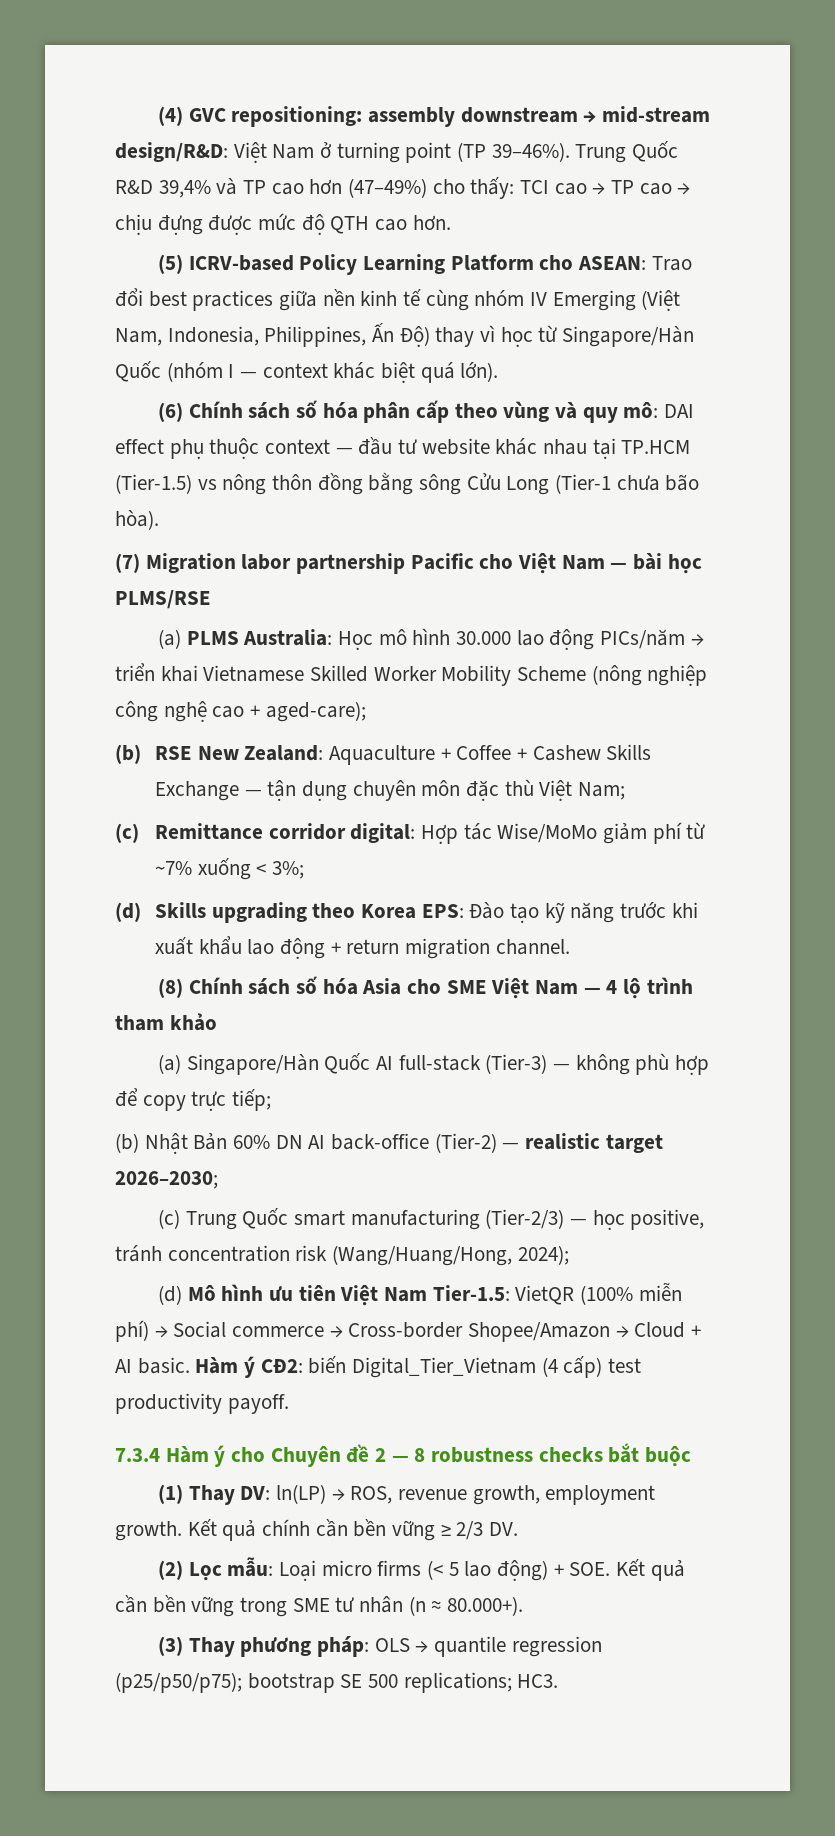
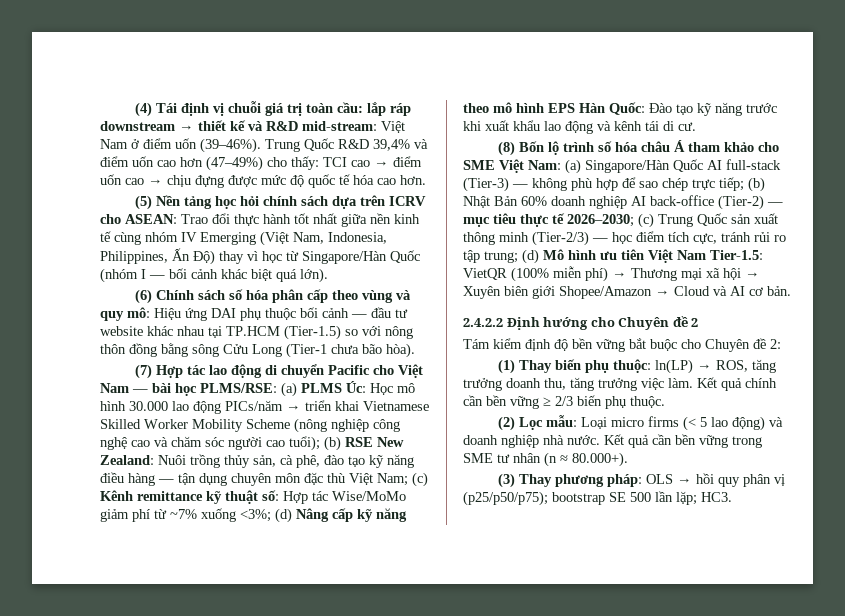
- (4) GVC repositioning: assembly downstream → mid-stream design/R&D: Việt Nam ở turning point (TP 39–46%).
+ (4) Tái định vị chuỗi giá trị toàn cầu: lắp ráp downstream → thiết kế và R&D mid-stream: Việt Nam ở điểm uốn (39–46%).
- Trung Quốc R&D 39,4% và TP cao hơn (47–49%) cho thấy: TCI cao → TP cao → chịu đựng được mức độ QTH cao hơn.
+ Trung Quốc R&D 39,4% và điểm uốn cao hơn (47–49%) cho thấy: TCI cao → điểm uốn cao → chịu đựng được mức độ quốc tế hóa cao hơn.
- (5) ICRV-based Policy Learning Platform cho ASEAN: Trao đổi best practices giữa nền kinh tế cùng nhóm IV Emerging (Việt Nam, Indonesia, Philippines, Ấn Độ) thay vì học từ Singapore/Hàn Quốc (nhóm I — context khác biệt quá lớn).
+ (5) Nền tảng học hỏi chính sách dựa trên ICRV cho ASEAN: Trao đổi thực hành tốt nhất giữa nền kinh tế cùng nhóm IV Emerging (Việt Nam, Indonesia, Philippines, Ấn Độ) thay vì học từ Singapore/Hàn Quốc (nhóm I — bối cảnh khác biệt quá lớn).
- (6) Chính sách số hóa phân cấp theo vùng và quy mô: DAI effect phụ thuộc context — đầu tư website khác nhau tại TP.HCM (Tier-1.5) vs nông thôn đồng bằng sông Cửu Long (Tier-1 chưa bão hòa).
+ (6) Chính sách số hóa phân cấp theo vùng và quy mô: Hiệu ứng DAI phụ thuộc bối cảnh — đầu tư website khác nhau tại TP.HCM (Tier-1.5) so với nông thôn đồng bằng sông Cửu Long (Tier-1 chưa bão hòa).
- (7) Migration labor partnership Pacific cho Việt Nam — bài học PLMS/RSE
- (a) PLMS Australia:
+ (7) Hợp tác lao động di chuyển Pacific cho Việt Nam — bài học PLMS/RSE: (a) PLMS Úc:
- Học mô hình 30.000 lao động PICs/năm → triển khai Vietnamese Skilled Worker Mobility Scheme (nông nghiệp công nghệ cao + aged-care);
- (b) RSE New Zealand: Aquaculture + Coffee + Cashew Skills Exchange — tận dụng chuyên môn đặc thù Việt Nam;
- (c) Remittance corridor digital:
+ Học mô hình 30.000 lao động PICs/năm → triển khai Vietnamese Skilled Worker Mobility Scheme (nông nghiệp công nghệ cao và chăm sóc người cao tuổi); (b) RSE New Zealand: Nuôi trồng thủy sản, cà phê, đào tạo kỹ năng điều hàng — tận dụng chuyên môn đặc thù Việt Nam; (c) Kênh remittance kỹ thuật số:
- Hợp tác Wise/MoMo giảm phí từ ~7% xuống < 3%;
- (d) Skills upgrading theo Korea EPS:
+ Hợp tác Wise/MoMo giảm phí từ ~7% xuống <3%; (d) Nâng cấp kỹ năng theo mô hình EPS Hàn Quốc:
- Đào tạo kỹ năng trước khi xuất khẩu lao động + return migration channel.
- (8) Chính sách số hóa Asia cho SME Việt Nam — 4 lộ trình tham khảo
- (a) Singapore/Hàn Quốc AI full-stack (Tier-3) — không phù hợp để copy trực tiếp;
- (b) Nhật Bản 60% DN AI back-office (Tier-2) — realistic target 2026–2030;
- (c) Trung Quốc smart manufacturing (Tier-2/3) — học positive, tránh concentration risk (Wang/Huang/Hong, 2024);
- (d) Mô hình ưu tiên Việt Nam Tier-1.5:
+ Đào tạo kỹ năng trước khi xuất khẩu lao động và kênh tái di cư.
+ (8) Bốn lộ trình số hóa châu Á tham khảo cho SME Việt Nam: (a) Singapore/Hàn Quốc AI full-stack (Tier-3) — không phù hợp để sao chép trực tiếp; (b) Nhật Bản 60% doanh nghiệp AI back-office (Tier-2) — mục tiêu thực tế 2026–2030; (c) Trung Quốc sản xuất thông minh (Tier-2/3) — học điểm tích cực, tránh rủi ro tập trung; (d) Mô hình ưu tiên Việt Nam Tier-1.5:
- VietQR (100% miễn phí) → Social commerce → Cross-border Shopee/Amazon → Cloud + AI basic. Hàm ý CĐ2: biến Digital_Tier_Vietnam (4 cấp) test productivity payoff.
- 7.3.4 Hàm ý cho Chuyên đề 2 — 8 robustness checks bắt buộc
- (1) Thay DV: ln(LP) → ROS, revenue growth, employment growth.
+ VietQR (100% miễn phí) → Thương mại xã hội → Xuyên biên giới Shopee/Amazon → Cloud và AI cơ bản.
+ 2.4.2.2 Định hướng cho Chuyên đề 2
+ Tám kiểm định độ bền vững bắt buộc cho Chuyên đề 2:
+ (1) Thay biến phụ thuộc: ln(LP) → ROS, tăng trưởng doanh thu, tăng trưởng việc làm.
- Kết quả chính cần bền vững ≥ 2/3 DV.
+ Kết quả chính cần bền vững ≥ 2/3 biến phụ thuộc.
- (2) Lọc mẫu: Loại micro firms (< 5 lao động) + SOE. Kết quả cần bền vững trong SME tư nhân (n ≈ 80.000+).
+ (2) Lọc mẫu: Loại micro firms (< 5 lao động) và doanh nghiệp nhà nước. Kết quả cần bền vững trong SME tư nhân (n ≈ 80.000+).
- (3) Thay phương pháp: OLS → quantile regression (p25/p50/p75); bootstrap SE 500 replications; HC3.
+ (3) Thay phương pháp: OLS → hồi quy phân vị (p25/p50/p75); bootstrap SE 500 lần lặp; HC3.

